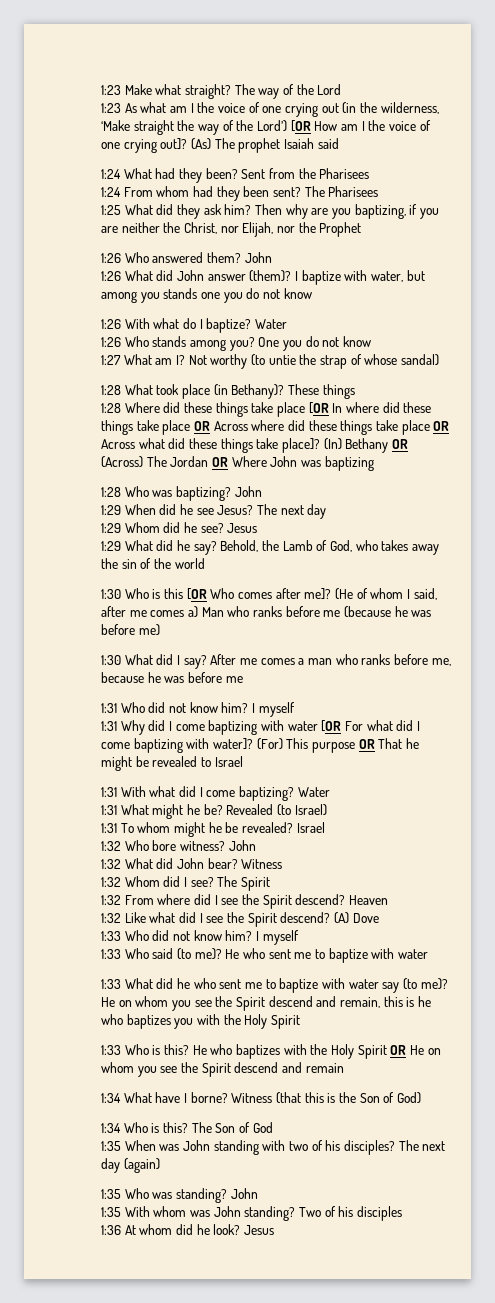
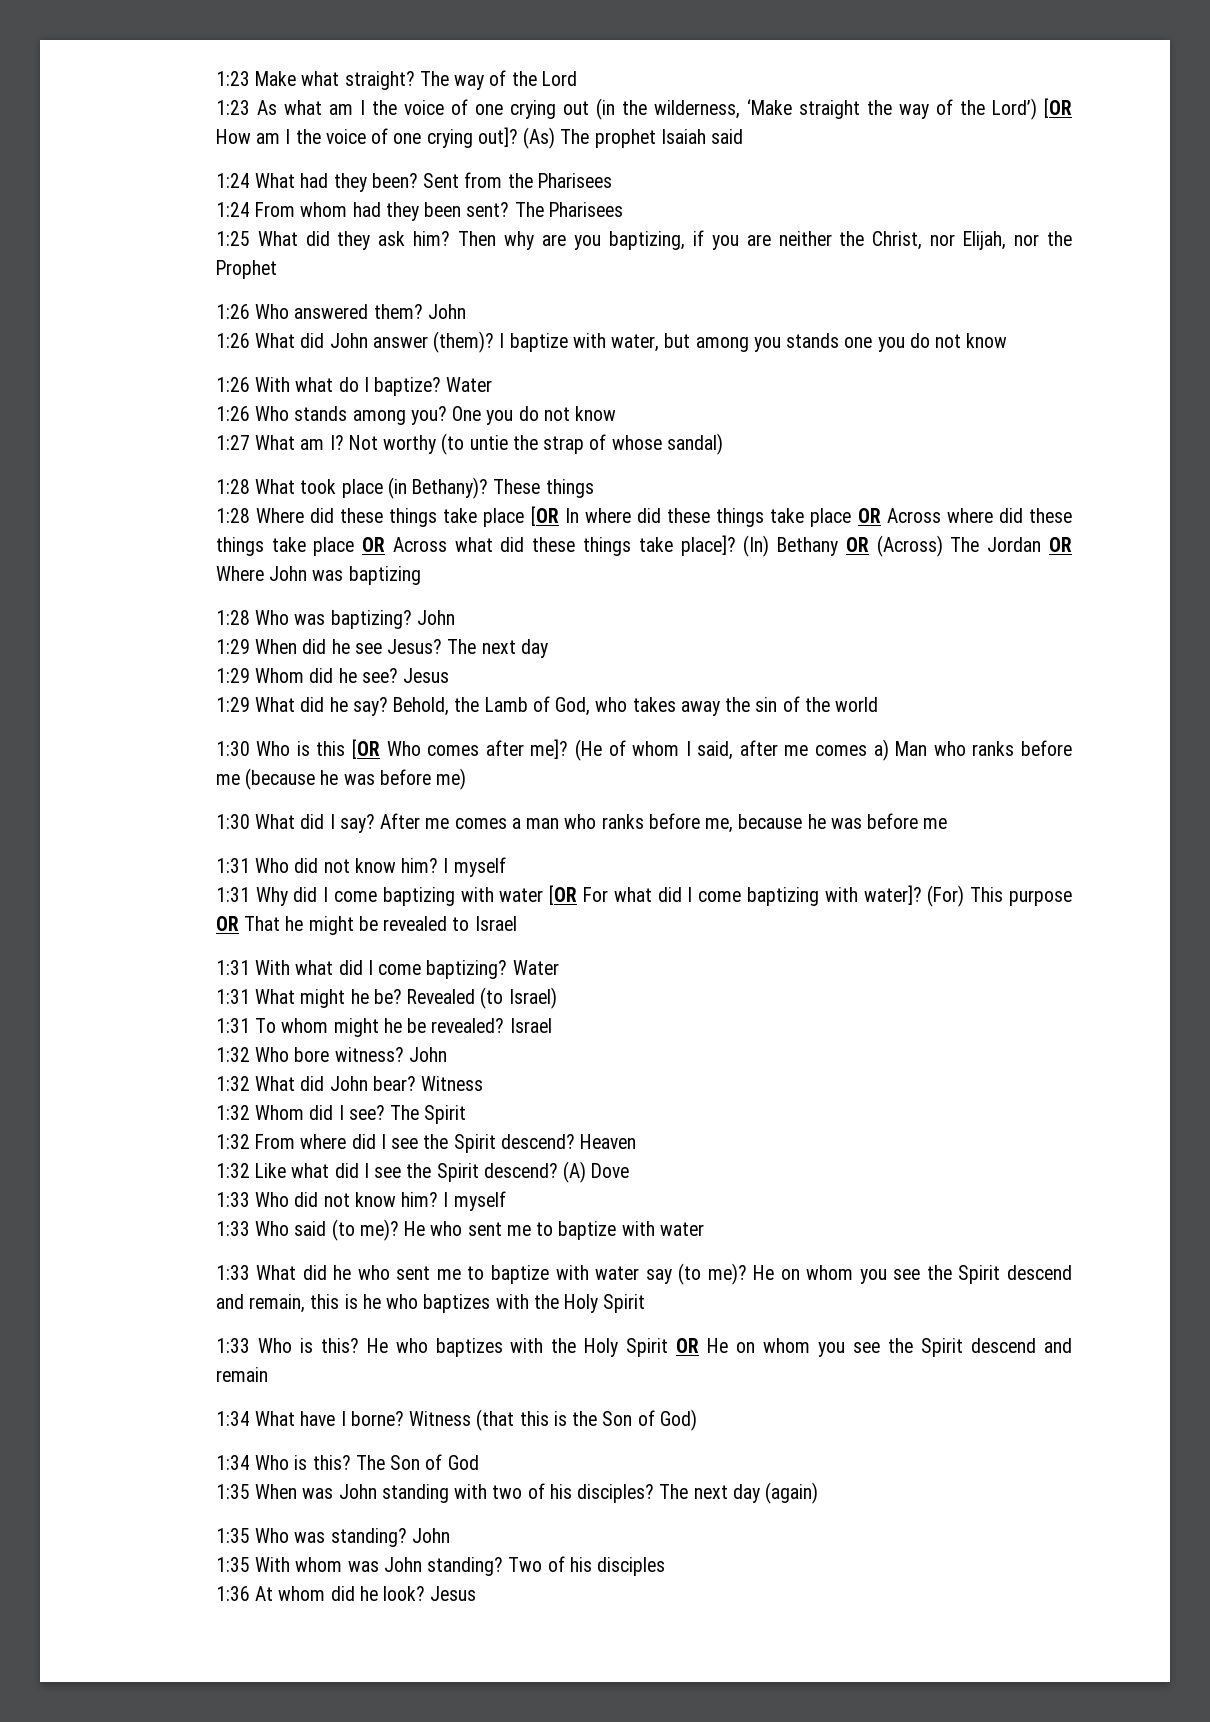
- He on whom you see the Spirit descend and remain, this is he who baptizes you with the Holy Spirit
+ He on whom you see the Spirit descend and remain, this is he who baptizes with the Holy Spirit

